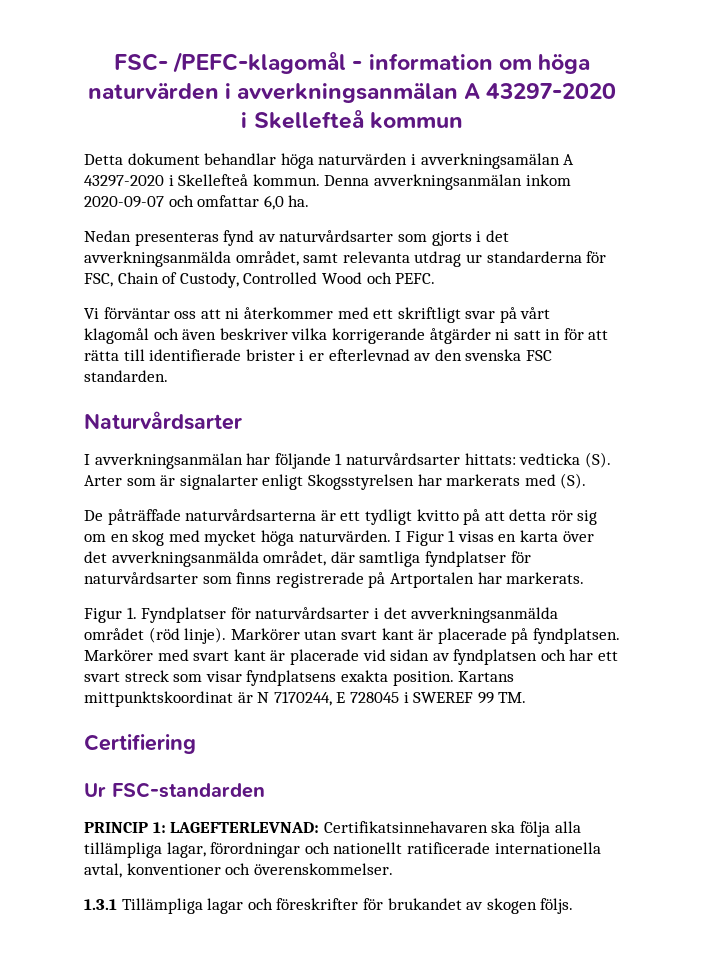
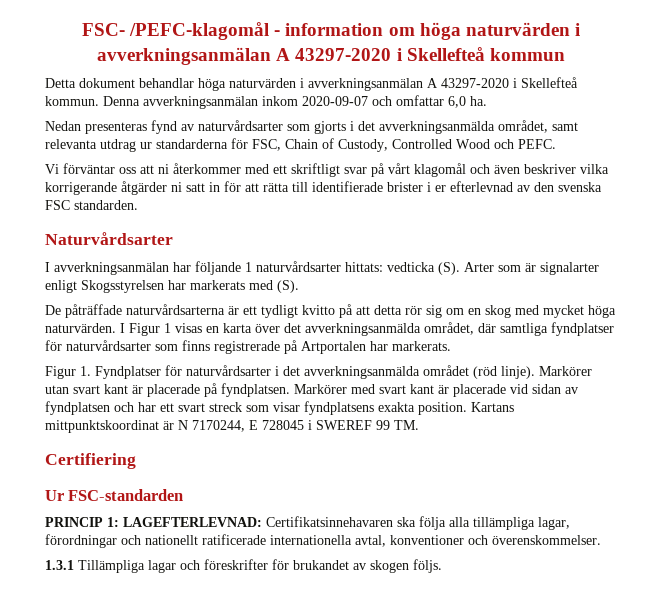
- Detta dokument behandlar höga naturvärden i avverkningsamälan A 43297-2020 i Skellefteå kommun.
+ Detta dokument behandlar höga naturvärden i avverkningsanmälan A 43297-2020 i Skellefteå kommun.

